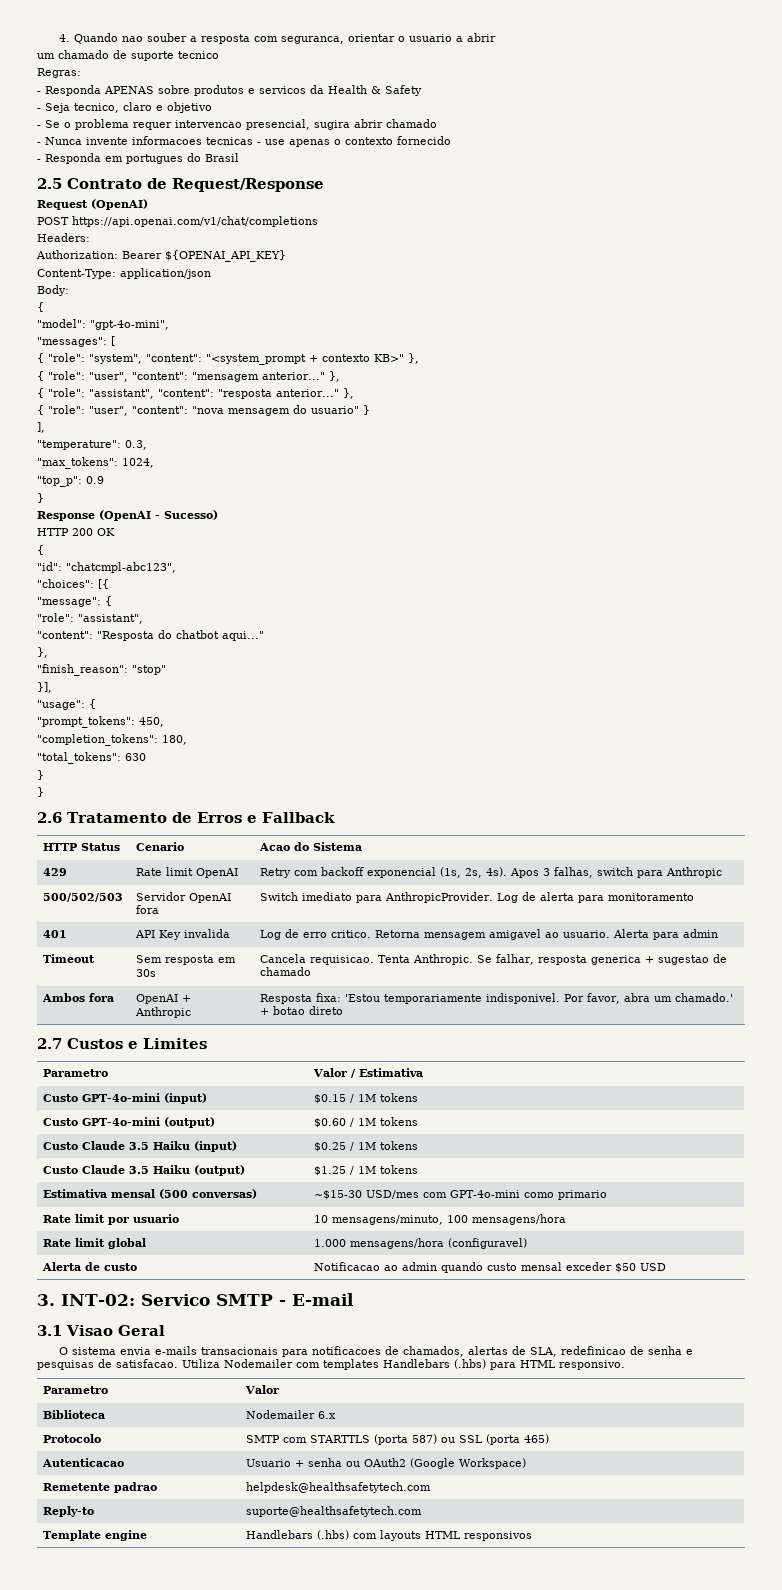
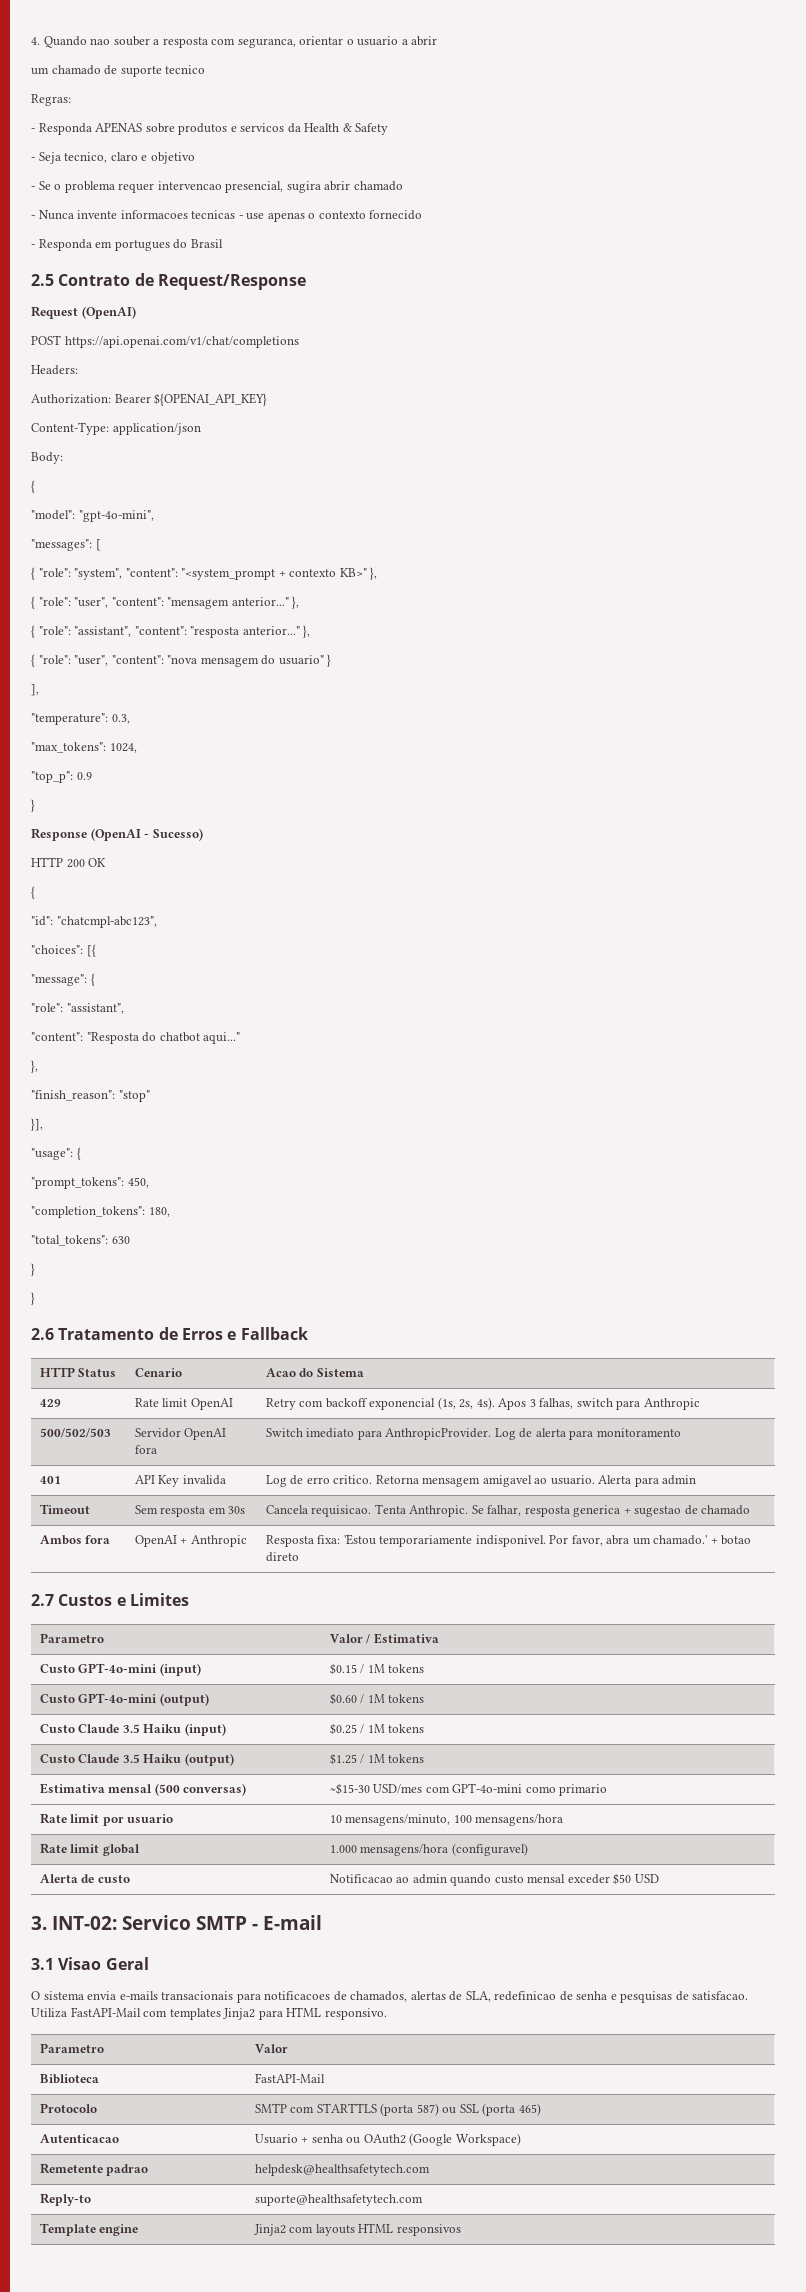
- Utiliza Nodemailer com templates Handlebars (.hbs) para HTML responsivo.
+ Utiliza FastAPI-Mail com templates Jinja2 para HTML responsivo.
- Biblioteca | Nodemailer 6.x
+ Biblioteca | FastAPI-Mail
- Template engine | Handlebars (.hbs) com layouts HTML responsivos
+ Template engine | Jinja2 com layouts HTML responsivos

